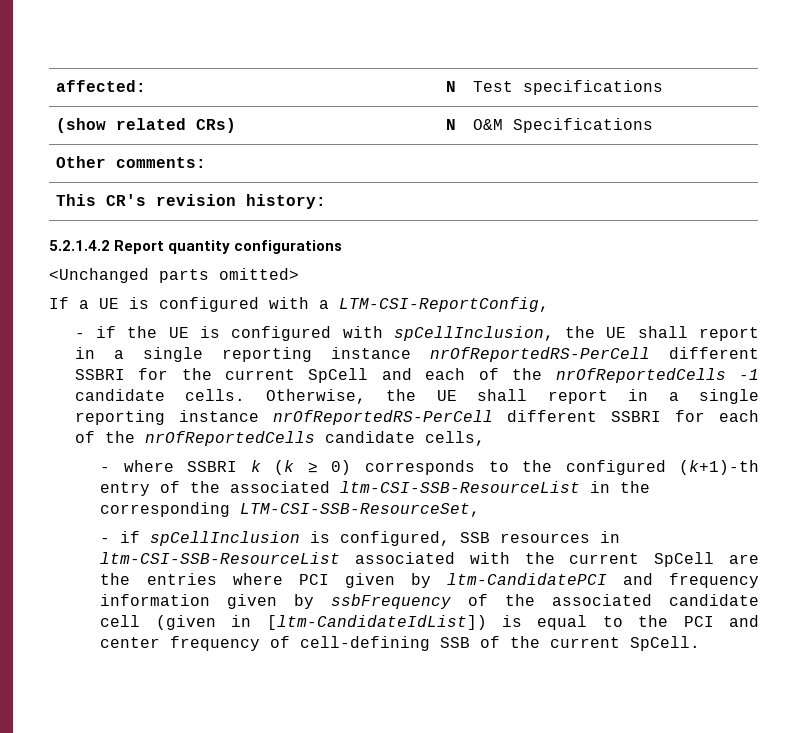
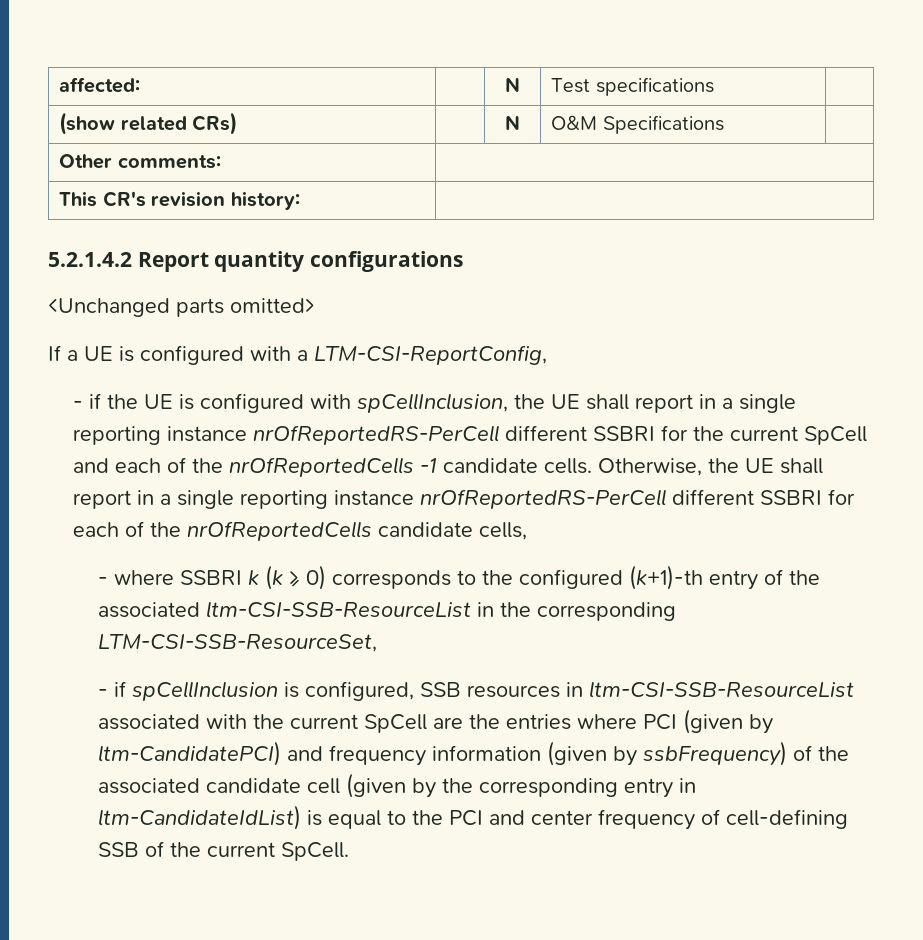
- - if spCellInclusion is configured, SSB resources in ltm-CSI-SSB-ResourceList associated with the current SpCell are the entries where PCI given by ltm-CandidatePCI and frequency information given by ssbFrequency of the associated candidate cell (given in [ltm-CandidateIdList]) is equal to the PCI and center frequency of cell-defining SSB of the current SpCell.
+ - if spCellInclusion is configured, SSB resources in ltm-CSI-SSB-ResourceList associated with the current SpCell are the entries where PCI (given by ltm-CandidatePCI) and frequency information (given by ssbFrequency) of the associated candidate cell (given by the corresponding entry in ltm-CandidateIdList) is equal to the PCI and center frequency of cell-defining SSB of the current SpCell.

